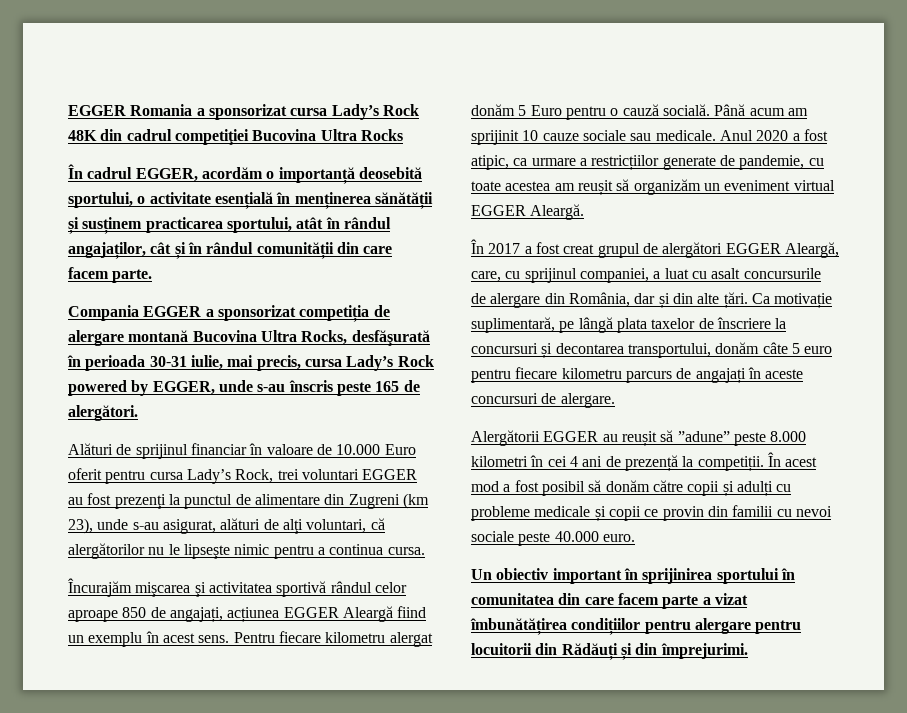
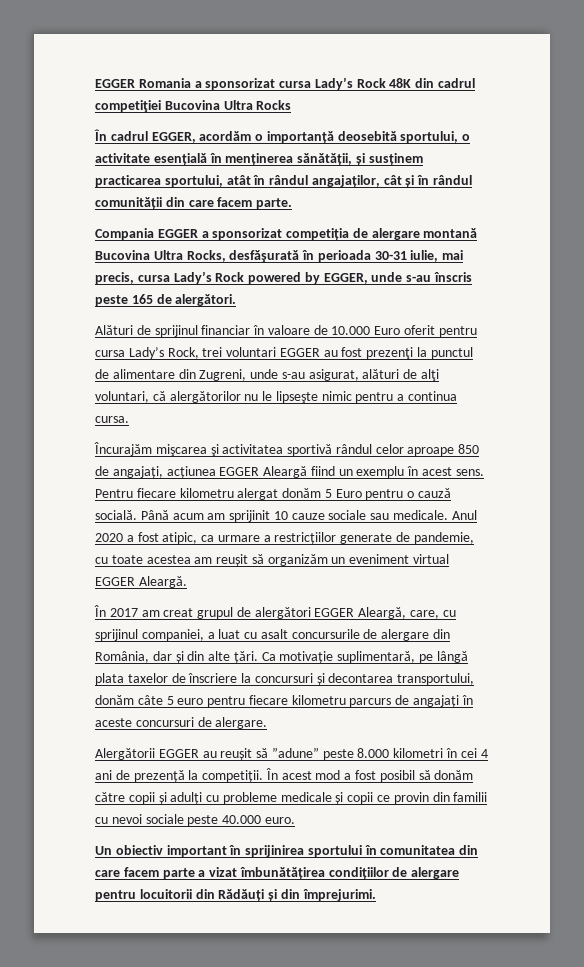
- În cadrul EGGER, acordăm o importanță deosebită sportului, o activitate esențială în menținerea sănătății și susținem practicarea sportului, atât în rândul angajaților, cât și în rândul comunității din care facem parte.
+ În cadrul EGGER, acordăm o importanță deosebită sportului, o activitate esențială în menținerea sănătății, și susținem practicarea sportului, atât în rândul angajaților, cât și în rândul comunității din care facem parte.
- Alături de sprijinul financiar în valoare de 10.000 Euro oferit pentru cursa Lady’s Rock, trei voluntari EGGER au fost prezenţi la punctul de alimentare din Zugreni (km 23), unde s-au asigurat, alături de alţi voluntari, că alergătorilor nu le lipseşte nimic pentru a continua cursa.
+ Alături de sprijinul financiar în valoare de 10.000 Euro oferit pentru cursa Lady’s Rock, trei voluntari EGGER au fost prezenţi la punctul de alimentare din Zugreni, unde s-au asigurat, alături de alţi voluntari, că alergătorilor nu le lipseşte nimic pentru a continua cursa.
- În 2017 a fost creat grupul de alergători EGGER Aleargă, care, cu sprijinul companiei, a luat cu asalt concursurile de alergare din România, dar și din alte țări.
+ În 2017 am creat grupul de alergători EGGER Aleargă, care, cu sprijinul companiei, a luat cu asalt concursurile de alergare din România, dar și din alte țări.
- Un obiectiv important în sprijinirea sportului în comunitatea din care facem parte a vizat îmbunătățirea condițiilor pentru alergare pentru locuitorii din Rădăuți și din împrejurimi.
+ Un obiectiv important în sprijinirea sportului în comunitatea din care facem parte a vizat îmbunătățirea condițiilor de alergare pentru locuitorii din Rădăuți și din împrejurimi.

